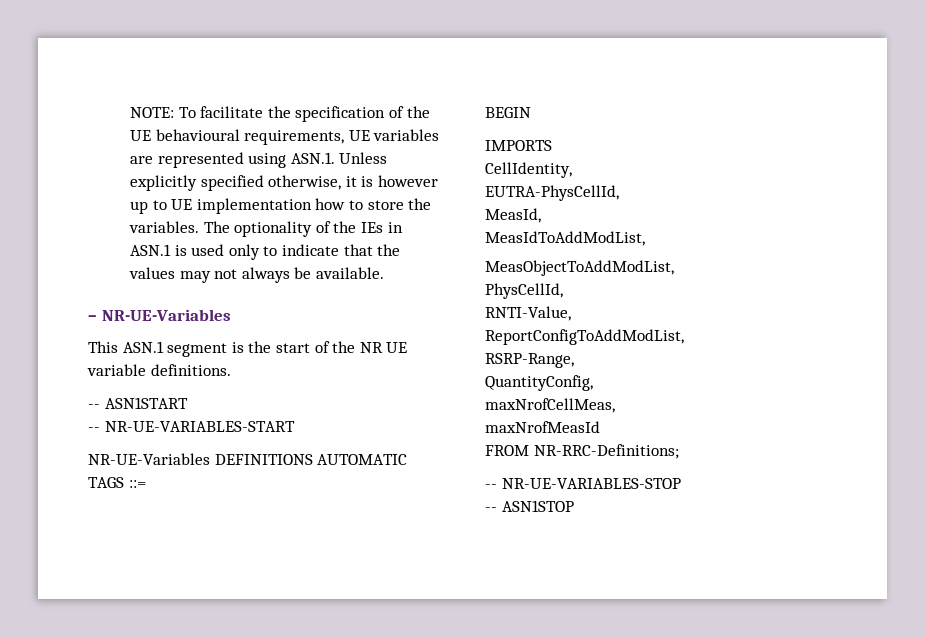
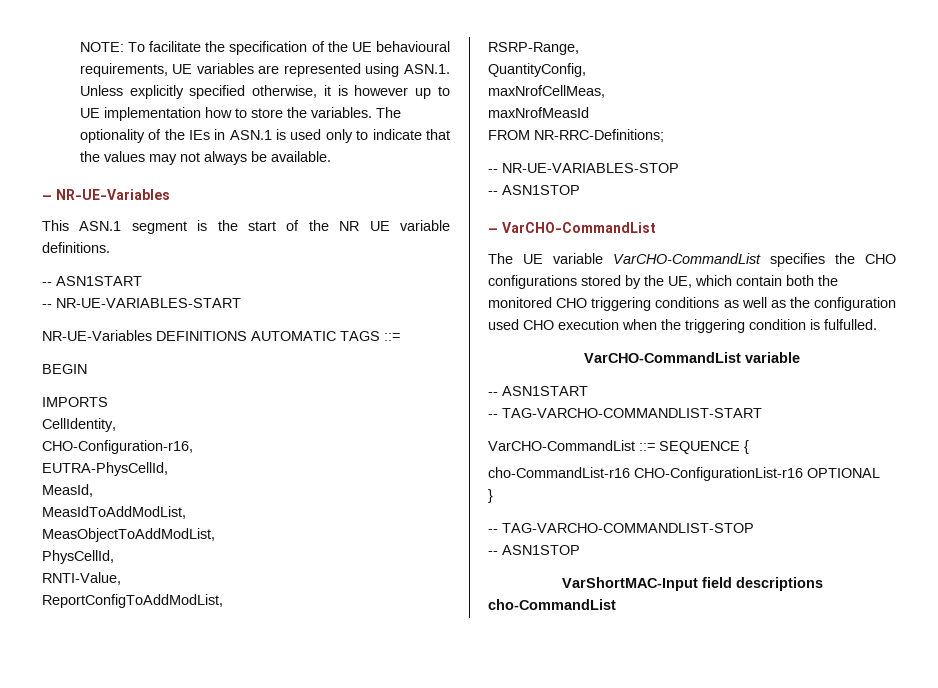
+ CHO-Configuration-r16,
+ – VarCHO-CommandList
+ The UE variable VarCHO-CommandList specifies the CHO configurations stored by the UE, which contain both the monitored CHO triggering conditions as well as the configuration used CHO execution when the triggering condition is fulfulled.
+ VarCHO-CommandList variable
+ -- ASN1START
+ -- TAG-VARCHO-COMMANDLIST-START
+ VarCHO-CommandList ::= SEQUENCE {
+ cho-CommandList-r16 CHO-ConfigurationList-r16 OPTIONAL
+ }
+ -- TAG-VARCHO-COMMANDLIST-STOP
+ -- ASN1STOP
+ VarShortMAC-Input field descriptions
+ cho-CommandList

